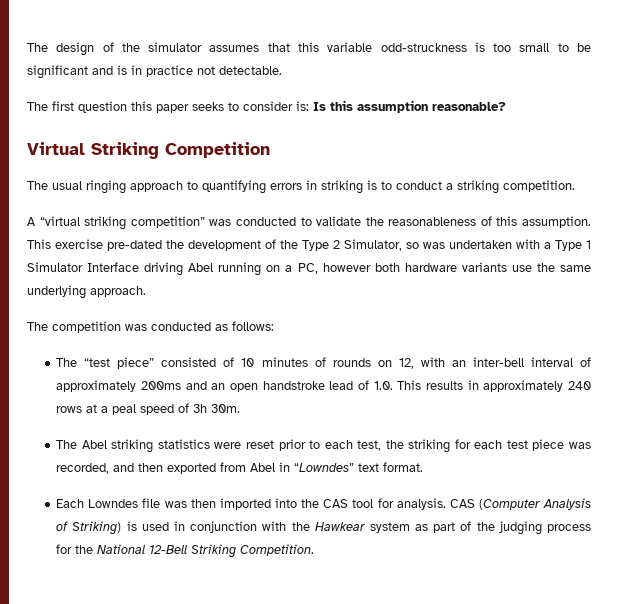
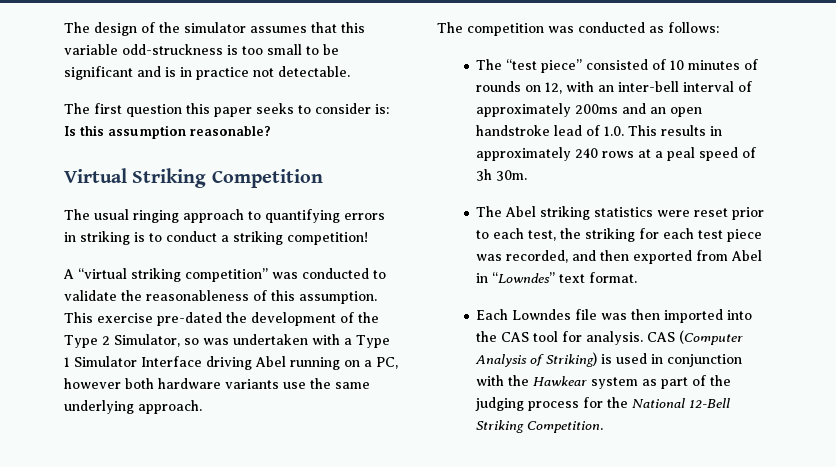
- The usual ringing approach to quantifying errors in striking is to conduct a striking competition.
+ The usual ringing approach to quantifying errors in striking is to conduct a striking competition!

